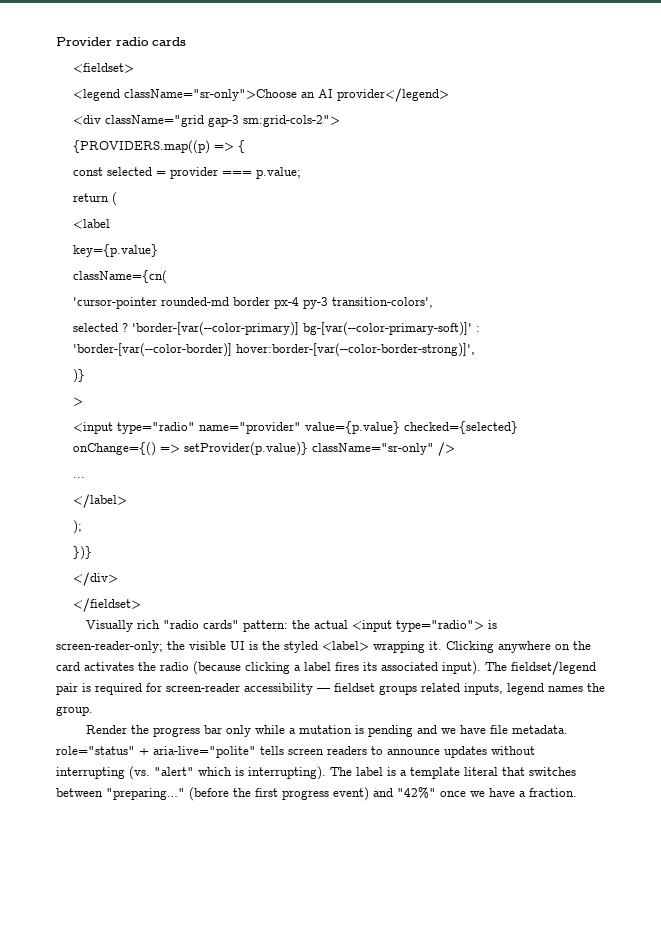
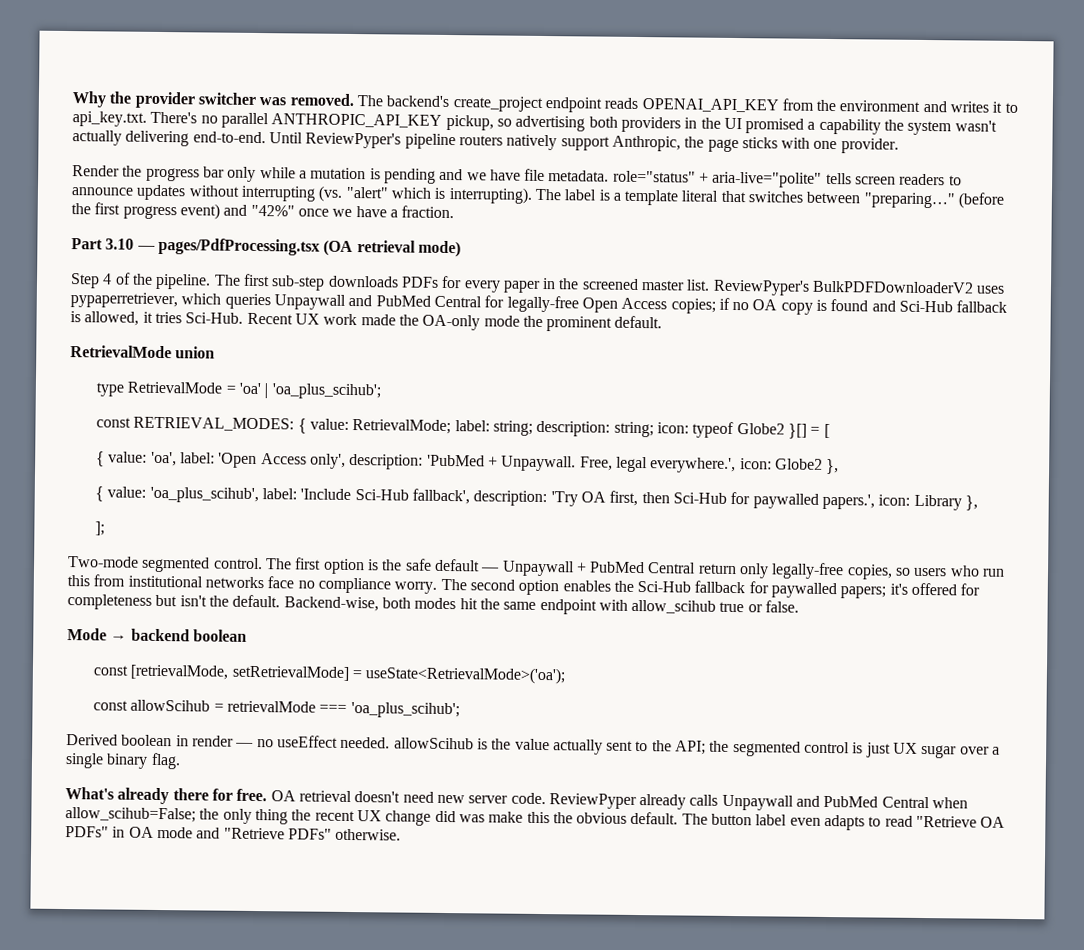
- Provider radio cards
- <fieldset>
- <legend className="sr-only">Choose an AI provider</legend>
- <div className="grid gap-3 sm:grid-cols-2">
- {PROVIDERS.map((p) => {
- const selected = provider === p.value;
- return (
- <label
- key={p.value}
- className={cn(
- 'cursor-pointer rounded-md border px-4 py-3 transition-colors',
- selected ? 'border-[var(--color-primary)] bg-[var(--color-primary-soft)]' : 'border-[var(--color-border)] hover:border-[var(--color-border-strong)]',
- )}
- >
- <input type="radio" name="provider" value={p.value} checked={selected} onChange={() => setProvider(p.value)} className="sr-only" />
- ...
- </label>
- );
- })}
- </div>
- </fieldset>
- Visually rich "radio cards" pattern: the actual <input type="radio"> is screen-reader-only; the visible UI is the styled <label> wrapping it. Clicking anywhere on the card activates the radio (because clicking a label fires its associated input). The fieldset/legend pair is required for screen-reader accessibility — fieldset groups related inputs, legend names the group.
+ Why the provider switcher was removed. The backend's create_project endpoint reads OPENAI_API_KEY from the environment and writes it to api_key.txt. There's no parallel ANTHROPIC_API_KEY pickup, so advertising both providers in the UI promised a capability the system wasn't actually delivering end-to-end. Until ReviewPyper's pipeline routers natively support Anthropic, the page sticks with one provider.
+ Part 3.10 — pages/PdfProcessing.tsx (OA retrieval mode)
+ Step 4 of the pipeline. The first sub-step downloads PDFs for every paper in the screened master list. ReviewPyper's BulkPDFDownloaderV2 uses pypaperretriever, which queries Unpaywall and PubMed Central for legally-free Open Access copies; if no OA copy is found and Sci-Hub fallback is allowed, it tries Sci-Hub. Recent UX work made the OA-only mode the prominent default.
+ RetrievalMode union
+ type RetrievalMode = 'oa' | 'oa_plus_scihub';
+ const RETRIEVAL_MODES: { value: RetrievalMode; label: string; description: string; icon: typeof Globe2 }[] = [
+ { value: 'oa', label: 'Open Access only', description: 'PubMed + Unpaywall. Free, legal everywhere.', icon: Globe2 },
+ { value: 'oa_plus_scihub', label: 'Include Sci-Hub fallback', description: 'Try OA first, then Sci-Hub for paywalled papers.', icon: Library },
+ ];
+ Two-mode segmented control. The first option is the safe default — Unpaywall + PubMed Central return only legally-free copies, so users who run this from institutional networks face no compliance worry. The second option enables the Sci-Hub fallback for paywalled papers; it's offered for completeness but isn't the default. Backend-wise, both modes hit the same endpoint with allow_scihub true or false.
+ Mode → backend boolean
+ const [retrievalMode, setRetrievalMode] = useState<RetrievalMode>('oa');
+ const allowScihub = retrievalMode === 'oa_plus_scihub';
+ Derived boolean in render — no useEffect needed. allowScihub is the value actually sent to the API; the segmented control is just UX sugar over a single binary flag.
+ What's already there for free. OA retrieval doesn't need new server code. ReviewPyper already calls Unpaywall and PubMed Central when allow_scihub=False; the only thing the recent UX change did was make this the obvious default. The button label even adapts to read "Retrieve OA PDFs" in OA mode and "Retrieve PDFs" otherwise.

